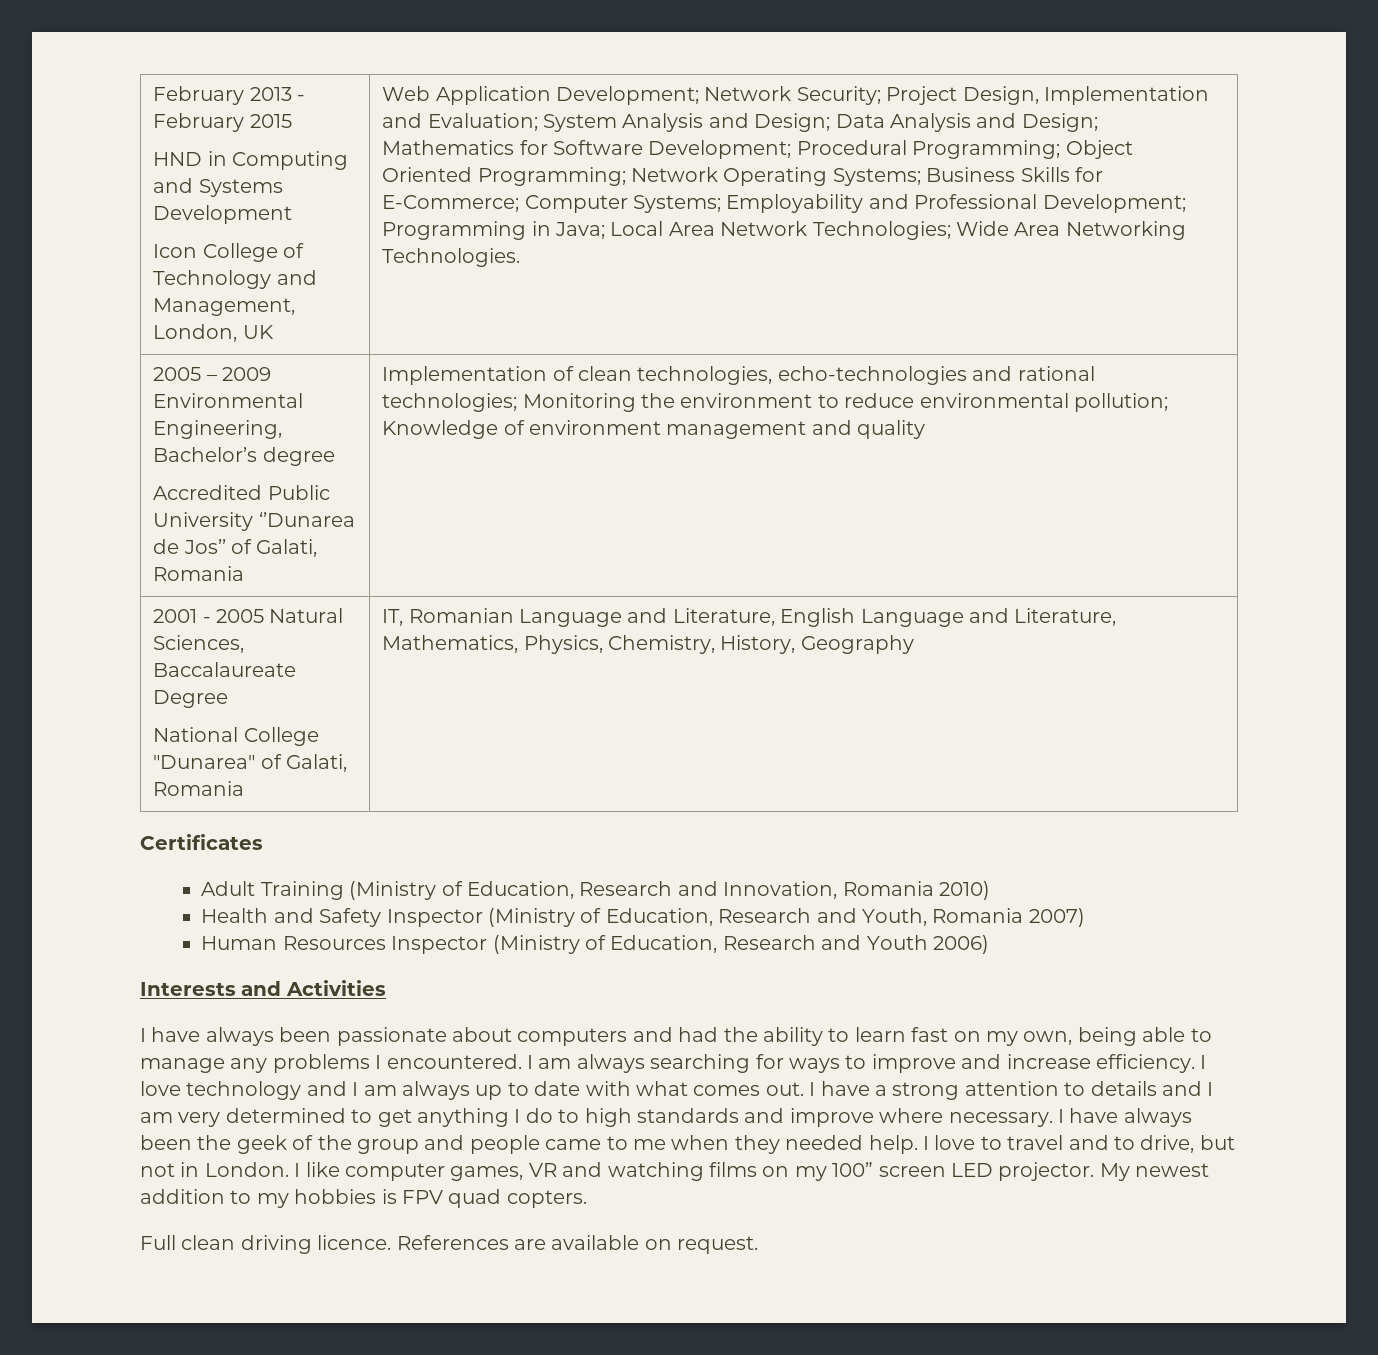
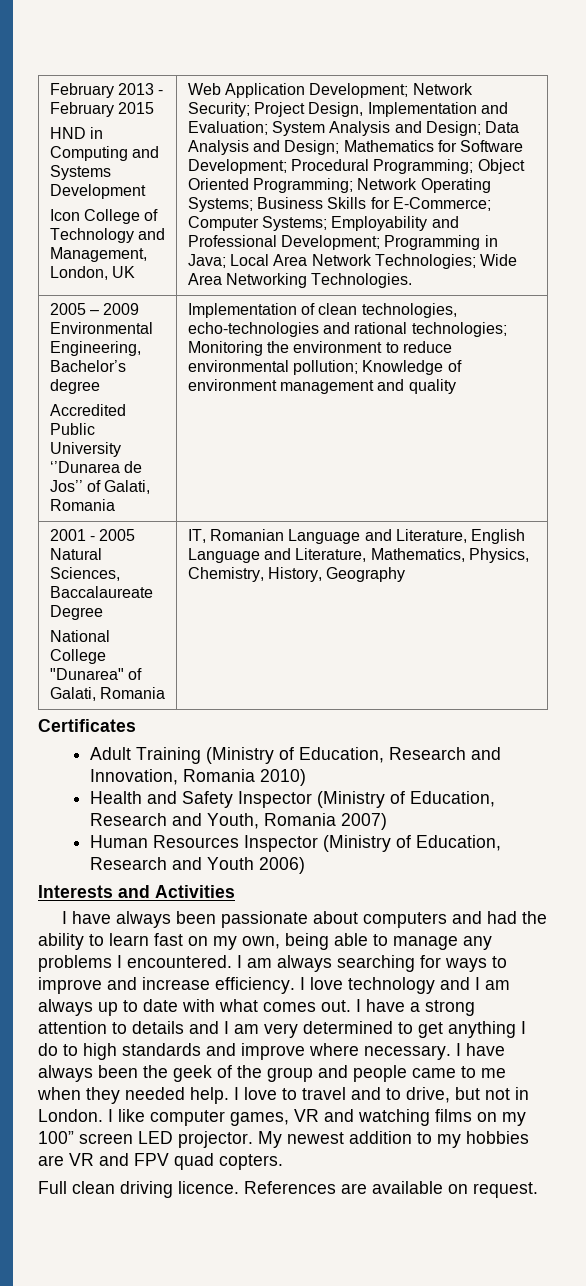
- My newest addition to my hobbies is FPV quad copters.
+ My newest addition to my hobbies are VR and FPV quad copters.

